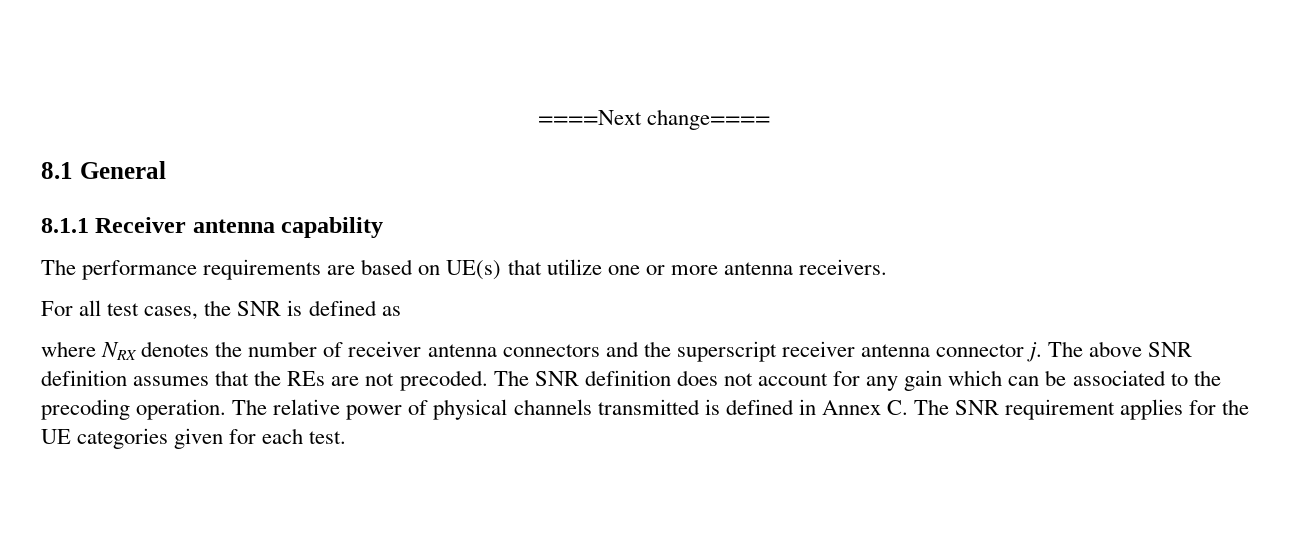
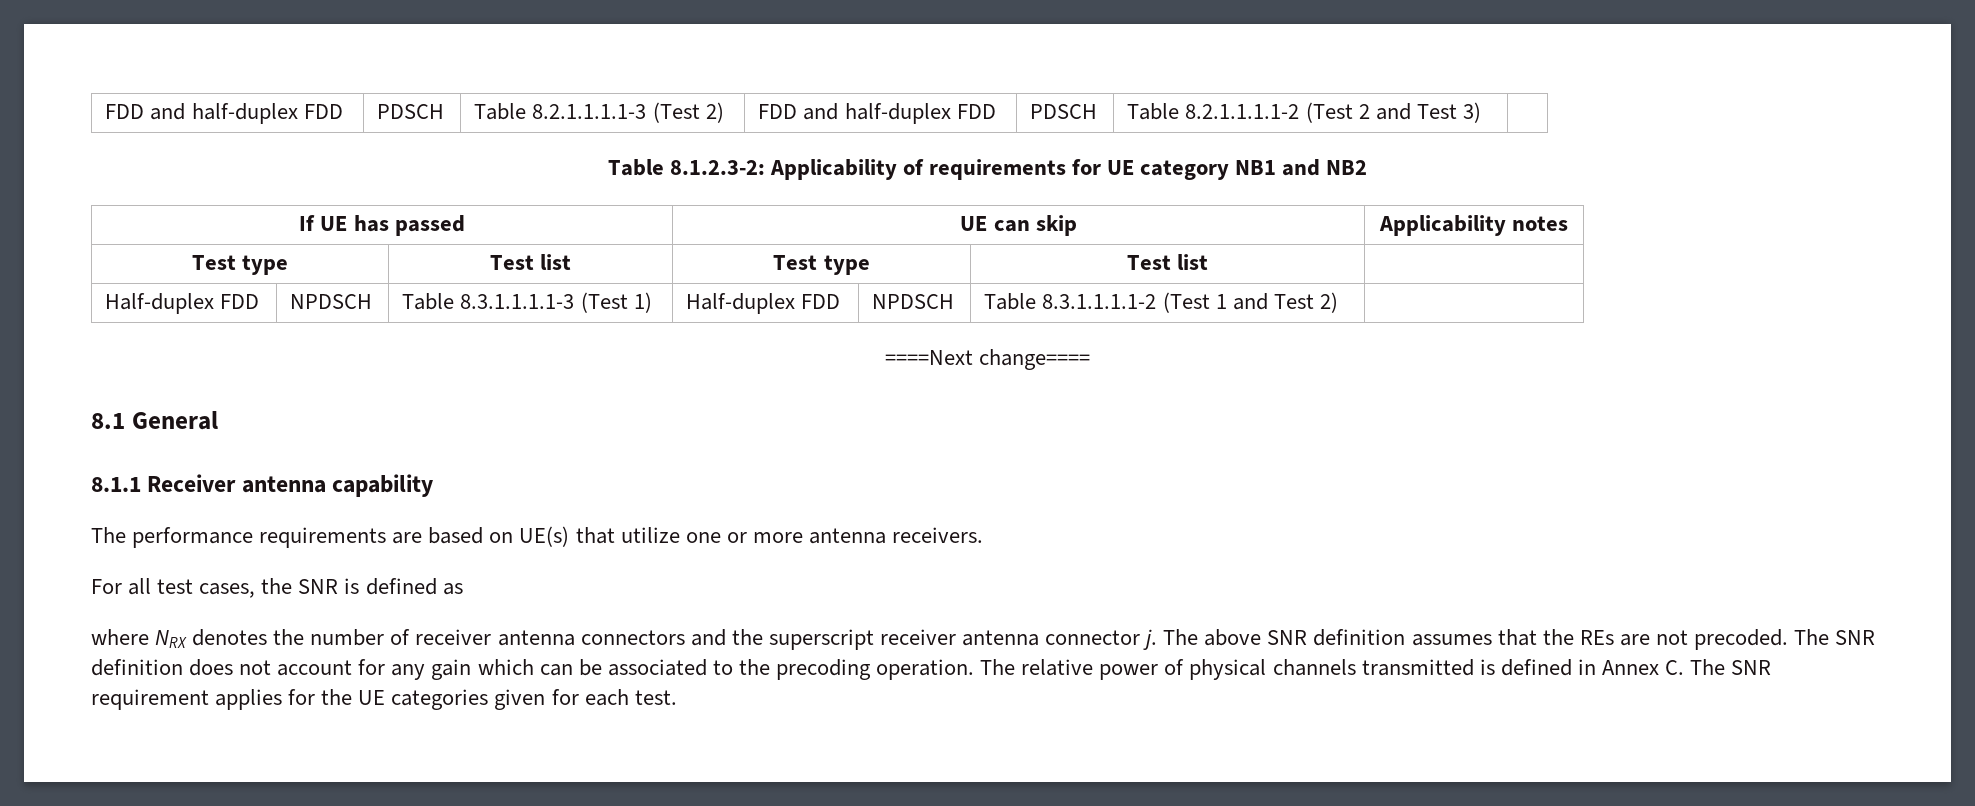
+ FDD and half-duplex FDD | PDSCH | Table 8.2.1.1.1.1-3 (Test 2) | FDD and half-duplex FDD | PDSCH | Table 8.2.1.1.1.1-2 (Test 2 and Test 3) |
+ Table 8.1.2.3-2: Applicability of requirements for UE category NB1 and NB2
+ If UE has passed | UE can skip | Applicability notes
+ Test type | Test list | Test type | Test list |
+ Half-duplex FDD | NPDSCH | Table 8.3.1.1.1.1-3 (Test 1) | Half-duplex FDD | NPDSCH | Table 8.3.1.1.1.1-2 (Test 1 and Test 2) |

